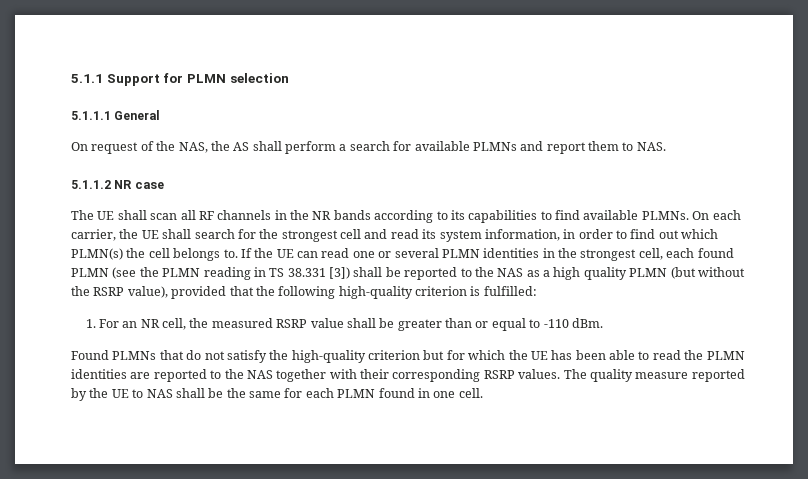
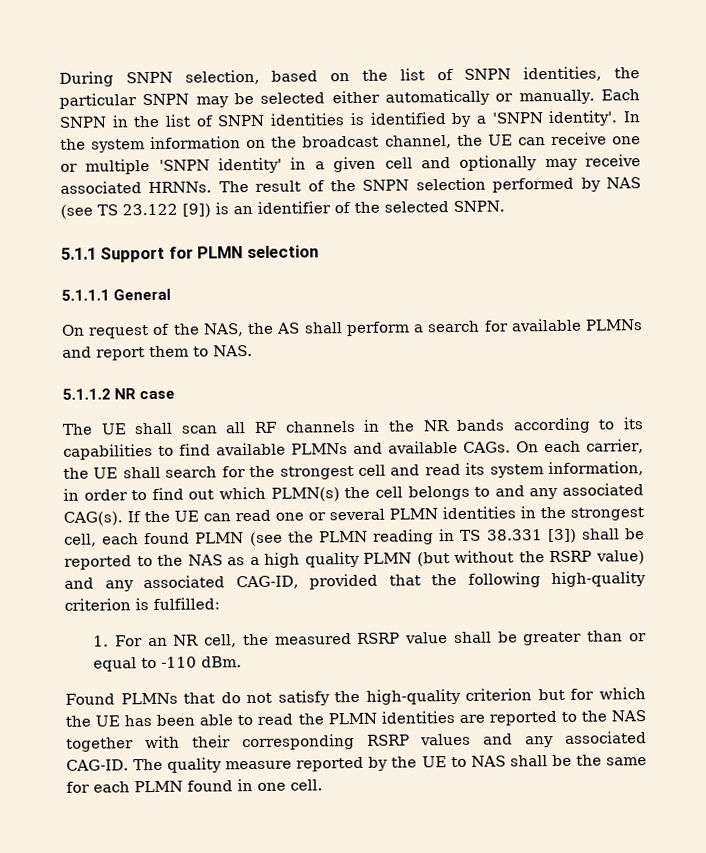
+ During SNPN selection, based on the list of SNPN identities, the particular SNPN may be selected either automatically or manually. Each SNPN in the list of SNPN identities is identified by a 'SNPN identity'. In the system information on the broadcast channel, the UE can receive one or multiple 'SNPN identity' in a given cell and optionally may receive associated HRNNs. The result of the SNPN selection performed by NAS (see TS 23.122 [9]) is an identifier of the selected SNPN.
- The UE shall scan all RF channels in the NR bands according to its capabilities to find available PLMNs.
+ The UE shall scan all RF channels in the NR bands according to its capabilities to find available PLMNs and available CAGs.
- On each carrier, the UE shall search for the strongest cell and read its system information, in order to find out which PLMN(s) the cell belongs to.
+ On each carrier, the UE shall search for the strongest cell and read its system information, in order to find out which PLMN(s) the cell belongs to and any associated CAG(s).
- If the UE can read one or several PLMN identities in the strongest cell, each found PLMN (see the PLMN reading in TS 38.331 [3]) shall be reported to the NAS as a high quality PLMN (but without the RSRP value), provided that the following high-quality criterion is fulfilled:
+ If the UE can read one or several PLMN identities in the strongest cell, each found PLMN (see the PLMN reading in TS 38.331 [3]) shall be reported to the NAS as a high quality PLMN (but without the RSRP value) and any associated CAG-ID, provided that the following high-quality criterion is fulfilled:
- Found PLMNs that do not satisfy the high-quality criterion but for which the UE has been able to read the PLMN identities are reported to the NAS together with their corresponding RSRP values.
+ Found PLMNs that do not satisfy the high-quality criterion but for which the UE has been able to read the PLMN identities are reported to the NAS together with their corresponding RSRP values and any associated CAG-ID.

